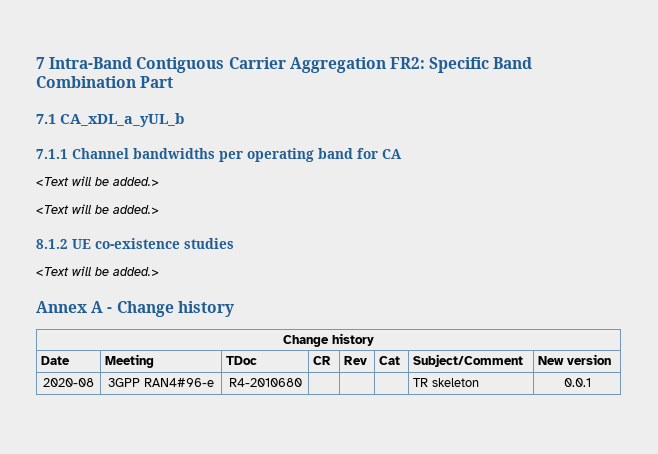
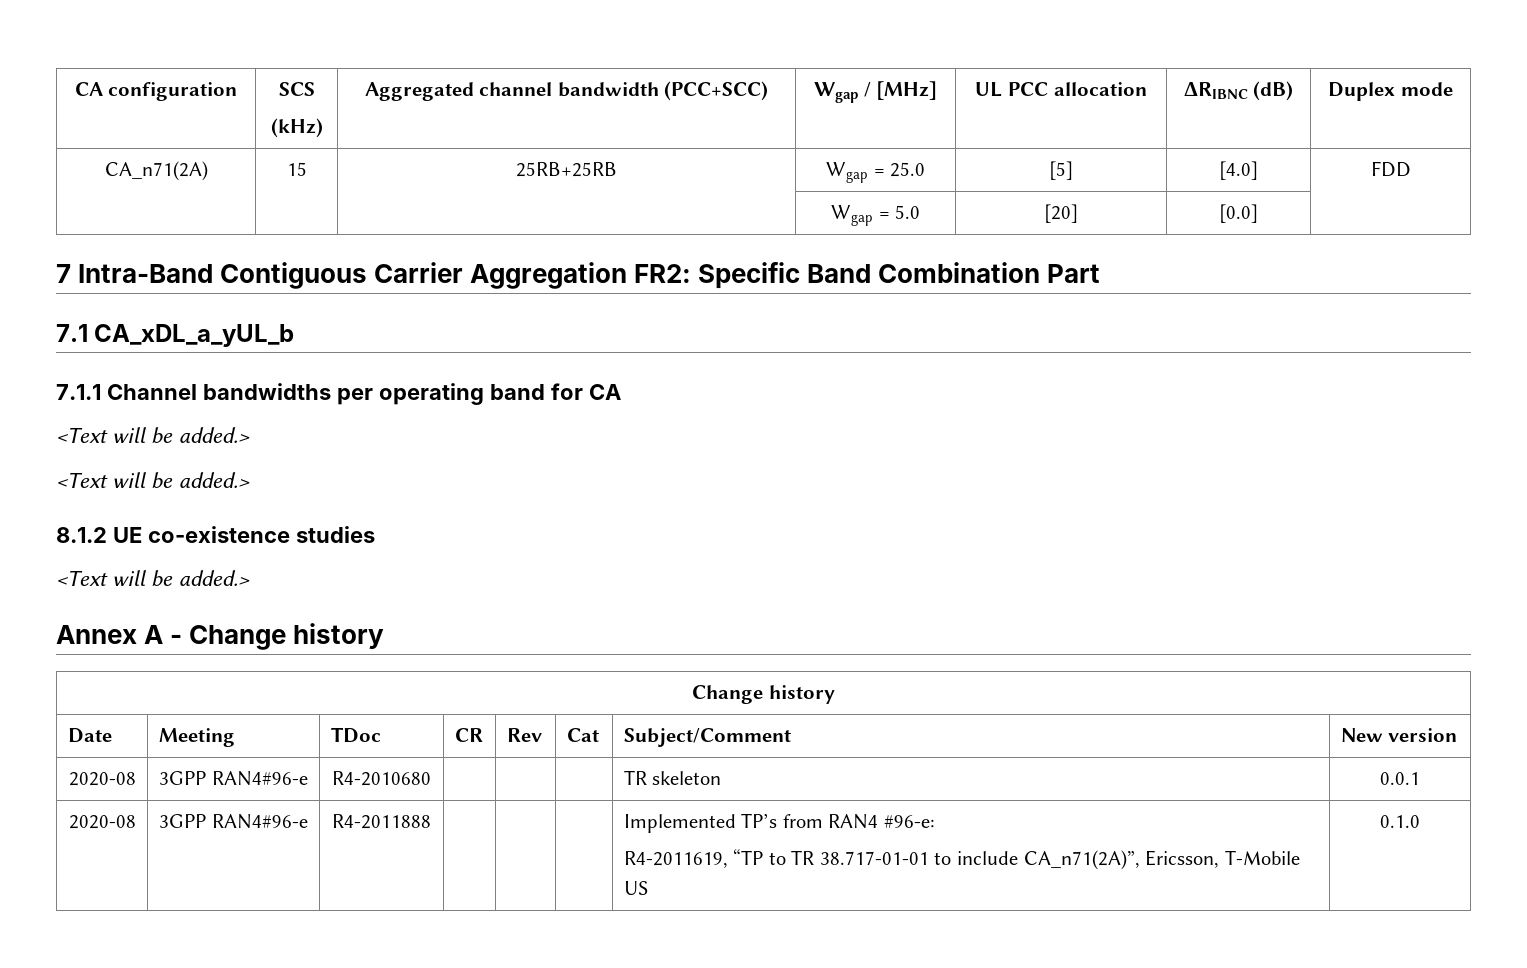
+ CA configuration | SCS
+ (kHz) | Aggregated channel bandwidth (PCC+SCC) | Wgap / [MHz] | UL PCC allocation | ΔRIBNC (dB) | Duplex mode
+ CA_n71(2A) | 15 | 25RB+25RB | Wgap = 25.0 | [5] | [4.0] | FDD
+ | | | Wgap = 5.0 | [20] | [0.0] |
+ 2020-08 | 3GPP RAN4#96-e | R4-2011888 | | | | Implemented TP’s from RAN4 #96-e:
+ R4-2011619, “TP to TR 38.717-01-01 to include CA_n71(2A)”, Ericsson, T-Mobile US | 0.1.0

